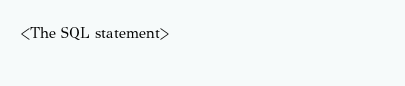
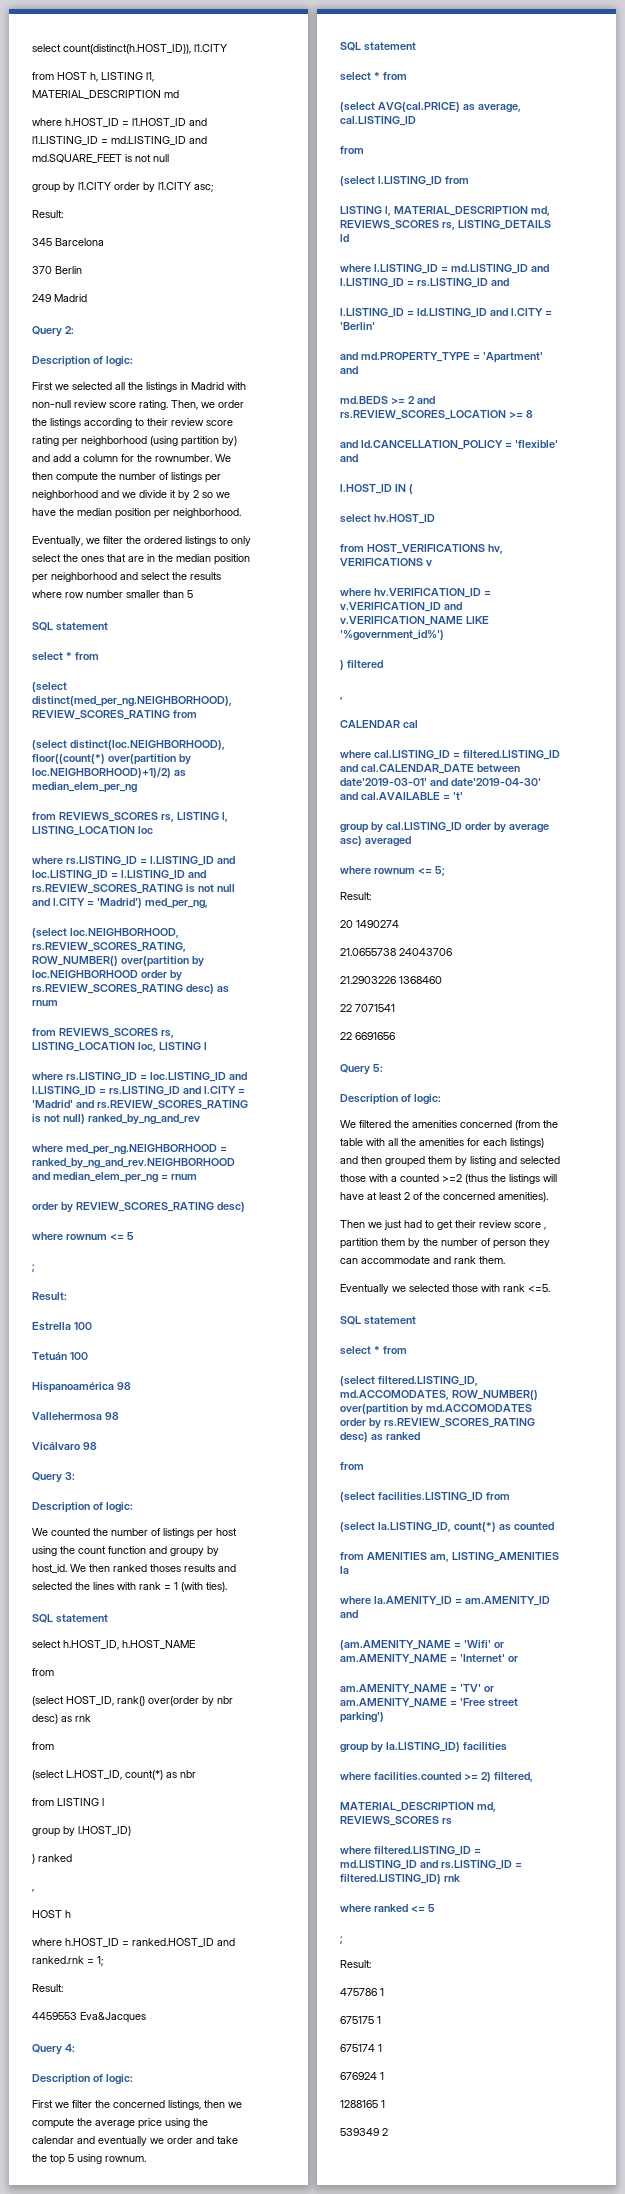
- <The SQL statement>
+ select count(distinct(h.HOST_ID)), l1.CITY
+ from HOST h, LISTING l1, MATERIAL_DESCRIPTION md
+ where h.HOST_ID = l1.HOST_ID and l1.LISTING_ID = md.LISTING_ID and md.SQUARE_FEET is not null
+ group by l1.CITY order by l1.CITY asc;
+ Result:
+ 345 Barcelona
+ 370 Berlin
+ 249 Madrid
+ Query 2:
+ Description of logic:
+ First we selected all the listings in Madrid with non-null review score rating. Then, we order the listings according to their review score rating per neighborhood (using partition by) and add a column for the rownumber. We then compute the number of listings per neighborhood and we divide it by 2 so we have the median position per neighborhood.
+ Eventually, we filter the ordered listings to only select the ones that are in the median position per neighborhood and select the results where row number smaller than 5
+ SQL statement
+ select * from
+ (select distinct(med_per_ng.NEIGHBORHOOD), REVIEW_SCORES_RATING from
+ (select distinct(loc.NEIGHBORHOOD), floor((count(*) over(partition by loc.NEIGHBORHOOD)+1)/2) as median_elem_per_ng
+ from REVIEWS_SCORES rs, LISTING l, LISTING_LOCATION loc
+ where rs.LISTING_ID = l.LISTING_ID and loc.LISTING_ID = l.LISTING_ID and rs.REVIEW_SCORES_RATING is not null and l.CITY = 'Madrid') med_per_ng,
+ (select loc.NEIGHBORHOOD, rs.REVIEW_SCORES_RATING, ROW_NUMBER() over(partition by loc.NEIGHBORHOOD order by rs.REVIEW_SCORES_RATING desc) as rnum
+ from REVIEWS_SCORES rs, LISTING_LOCATION loc, LISTING l
+ where rs.LISTING_ID = loc.LISTING_ID and l.LISTING_ID = rs.LISTING_ID and l.CITY = 'Madrid' and rs.REVIEW_SCORES_RATING is not null) ranked_by_ng_and_rev
+ where med_per_ng.NEIGHBORHOOD = ranked_by_ng_and_rev.NEIGHBORHOOD and median_elem_per_ng = rnum
+ order by REVIEW_SCORES_RATING desc)
+ where rownum <= 5
+ ;
+ Result:
+ Estrella 100
+ Tetuán 100
+ Hispanoamérica 98
+ Vallehermosa 98
+ Vicálvaro 98
+ Query 3:
+ Description of logic:
+ We counted the number of listings per host using the count function and groupy by host_id. We then ranked thoses results and selected the lines with rank = 1 (with ties).
+ SQL statement
+ select h.HOST_ID, h.HOST_NAME
+ from
+ (select HOST_ID, rank() over(order by nbr desc) as rnk
+ from
+ (select L.HOST_ID, count(*) as nbr
+ from LISTING l
+ group by l.HOST_ID)
+ ) ranked
+ ,
+ HOST h
+ where h.HOST_ID = ranked.HOST_ID and ranked.rnk = 1;
+ Result:
+ 4459553 Eva&Jacques
+ Query 4:
+ Description of logic:
+ First we filter the concerned listings, then we compute the average price using the calendar and eventually we order and take the top 5 using rownum.
+ SQL statement
+ select * from
+ (select AVG(cal.PRICE) as average, cal.LISTING_ID
+ from
+ (select l.LISTING_ID from
+ LISTING l, MATERIAL_DESCRIPTION md, REVIEWS_SCORES rs, LISTING_DETAILS ld
+ where l.LISTING_ID = md.LISTING_ID and l.LISTING_ID = rs.LISTING_ID and
+ l.LISTING_ID = ld.LISTING_ID and l.CITY = 'Berlin'
+ and md.PROPERTY_TYPE = 'Apartment' and
+ md.BEDS >= 2 and rs.REVIEW_SCORES_LOCATION >= 8
+ and ld.CANCELLATION_POLICY = 'flexible' and
+ l.HOST_ID IN (
+ select hv.HOST_ID
+ from HOST_VERIFICATIONS hv, VERIFICATIONS v
+ where hv.VERIFICATION_ID = v.VERIFICATION_ID and v.VERIFICATION_NAME LIKE '%government_id%')
+ ) filtered
+ ,
+ CALENDAR cal
+ where cal.LISTING_ID = filtered.LISTING_ID and cal.CALENDAR_DATE between date'2019-03-01' and date'2019-04-30' and cal.AVAILABLE = 't'
+ group by cal.LISTING_ID order by average asc) averaged
+ where rownum <= 5;
+ Result:
+ 20 1490274
+ 21.0655738 24043706
+ 21.2903226 1368460
+ 22 7071541
+ 22 6691656
+ Query 5:
+ Description of logic:
+ We filtered the amenities concerned (from the table with all the amenities for each listings) and then grouped them by listing and selected those with a counted >=2 (thus the listings will have at least 2 of the concerned amenities).
+ Then we just had to get their review score , partition them by the number of person they can accommodate and rank them.
+ Eventually we selected those with rank <=5.
+ SQL statement
+ select * from
+ (select filtered.LISTING_ID, md.ACCOMODATES, ROW_NUMBER() over(partition by md.ACCOMODATES order by rs.REVIEW_SCORES_RATING desc) as ranked
+ from
+ (select facilities.LISTING_ID from
+ (select la.LISTING_ID, count(*) as counted
+ from AMENITIES am, LISTING_AMENITIES la
+ where la.AMENITY_ID = am.AMENITY_ID and
+ (am.AMENITY_NAME = 'Wifi' or am.AMENITY_NAME = 'Internet' or
+ am.AMENITY_NAME = 'TV' or am.AMENITY_NAME = 'Free street parking')
+ group by la.LISTING_ID) facilities
+ where facilities.counted >= 2) filtered,
+ MATERIAL_DESCRIPTION md, REVIEWS_SCORES rs
+ where filtered.LISTING_ID = md.LISTING_ID and rs.LISTING_ID = filtered.LISTING_ID) rnk
+ where ranked <= 5
+ ;
+ Result:
+ 475786 1
+ 675175 1
+ 675174 1
+ 676924 1
+ 1288165 1
+ 539349 2

